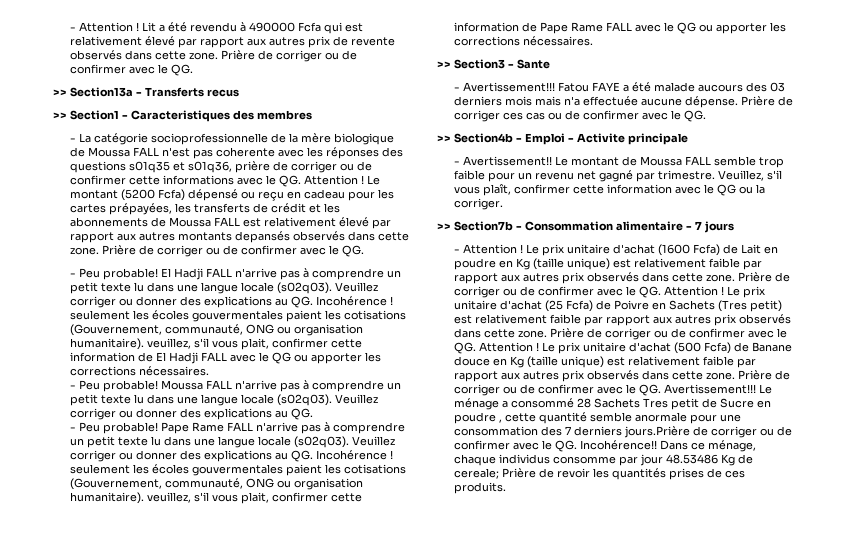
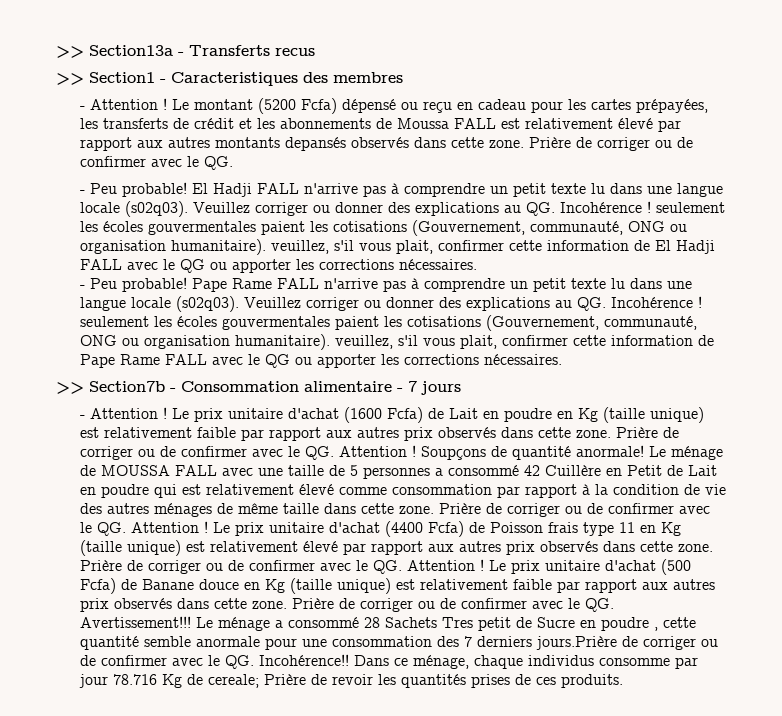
- - Attention ! Lit a été revendu à 490000 Fcfa qui est relativement élevé par rapport aux autres prix de revente observés dans cette zone. Prière de corriger ou de confirmer avec le QG.
  >> Section1 - Caracteristiques des membres
- - La catégorie socioprofessionnelle de la mère biologique de Moussa FALL n'est pas coherente avec les réponses des questions s01q35 et s01q36, prière de corriger ou de confirmer cette informations avec le QG. Attention !
+ - Attention !
- - Peu probable! Moussa FALL n'arrive pas à comprendre un petit texte lu dans une langue locale (s02q03). Veuillez corriger ou donner des explications au QG.
- >> Section3 - Sante
- - Avertissement!!! Fatou FAYE a été malade aucours des 03 derniers mois mais n'a effectuée aucune dépense. Prière de corriger ces cas ou de confirmer avec le QG.
- >> Section4b - Emploi - Activite principale
- - Avertissement!! Le montant de Moussa FALL semble trop faible pour un revenu net gagné par trimestre. Veuillez, s'il vous plaît, confirmer cette information avec le QG ou la corriger.
- Le prix unitaire d'achat (25 Fcfa) de Poivre en Sachets (Tres petit) est relativement faible par rapport aux autres prix observés dans cette zone.
+ Soupçons de quantité anormale! Le ménage de MOUSSA FALL avec une taille de 5 personnes a consommé 42 Cuillère en Petit de Lait en poudre qui est relativement élevé comme consommation par rapport à la condition de vie des autres ménages de même taille dans cette zone. Prière de corriger ou de confirmer avec le QG. Attention ! Le prix unitaire d'achat (4400 Fcfa) de Poisson frais type 11 en Kg (taille unique) est relativement élevé par rapport aux autres prix observés dans cette zone.
- Dans ce ménage, chaque individus consomme par jour 48.53486 Kg de cereale; Prière de revoir les quantités prises de ces produits.
+ Dans ce ménage, chaque individus consomme par jour 78.716 Kg de cereale; Prière de revoir les quantités prises de ces produits.

